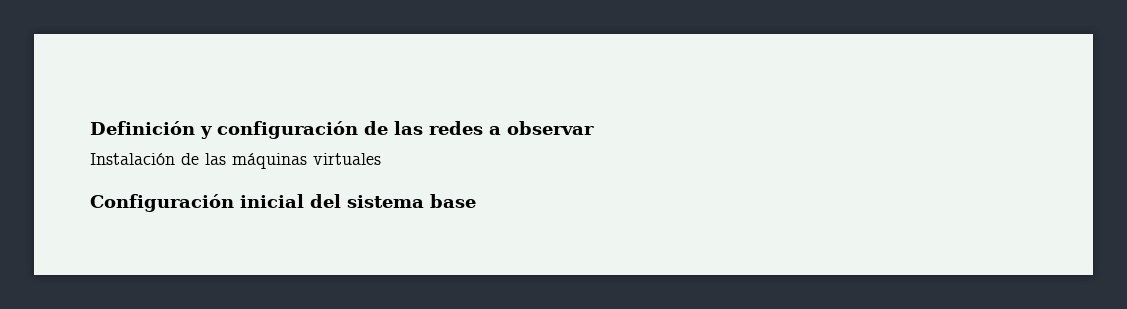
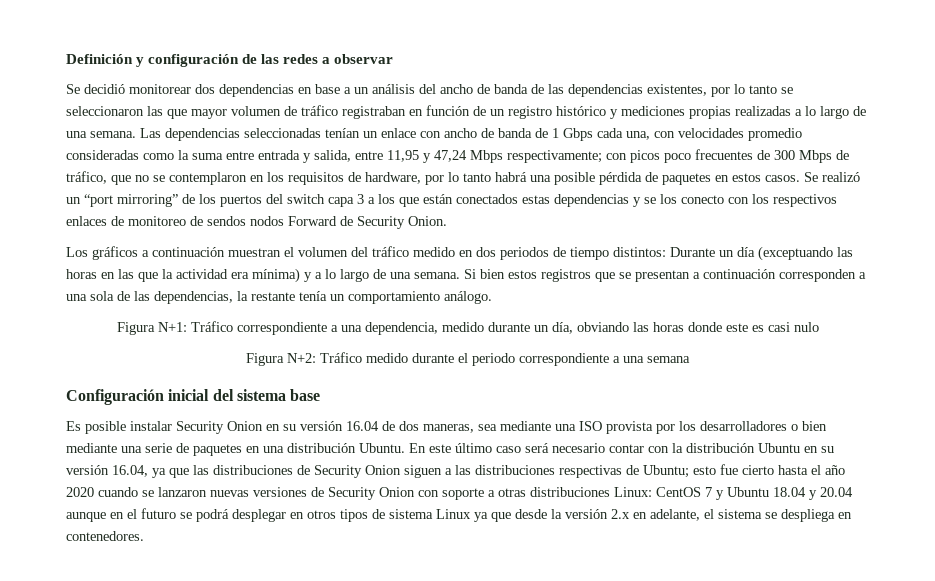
- Instalación de las máquinas virtuales
+ Se decidió monitorear dos dependencias en base a un análisis del ancho de banda de las dependencias existentes, por lo tanto se seleccionaron las que mayor volumen de tráfico registraban en función de un registro histórico y mediciones propias realizadas a lo largo de una semana. Las dependencias seleccionadas tenían un enlace con ancho de banda de 1 Gbps cada una, con velocidades promedio consideradas como la suma entre entrada y salida, entre 11,95 y 47,24 Mbps respectivamente; con picos poco frecuentes de 300 Mbps de tráfico, que no se contemplaron en los requisitos de hardware, por lo tanto habrá una posible pérdida de paquetes en estos casos. Se realizó un “port mirroring” de los puertos del switch capa 3 a los que están conectados estas dependencias y se los conecto con los respectivos enlaces de monitoreo de sendos nodos Forward de Security Onion.
+ Los gráficos a continuación muestran el volumen del tráfico medido en dos periodos de tiempo distintos: Durante un día (exceptuando las horas en las que la actividad era mínima) y a lo largo de una semana. Si bien estos registros que se presentan a continuación corresponden a una sola de las dependencias, la restante tenía un comportamiento análogo.
+ Figura N+1: Tráfico correspondiente a una dependencia, medido durante un día, obviando las horas donde este es casi nulo
+ Figura N+2: Tráfico medido durante el periodo correspondiente a una semana
+ Es posible instalar Security Onion en su versión 16.04 de dos maneras, sea mediante una ISO provista por los desarrolladores o bien mediante una serie de paquetes en una distribución Ubuntu. En este último caso será necesario contar con la distribución Ubuntu en su versión 16.04, ya que las distribuciones de Security Onion siguen a las distribuciones respectivas de Ubuntu; esto fue cierto hasta el año 2020 cuando se lanzaron nuevas versiones de Security Onion con soporte a otras distribuciones Linux: CentOS 7 y Ubuntu 18.04 y 20.04 aunque en el futuro se podrá desplegar en otros tipos de sistema Linux ya que desde la versión 2.x en adelante, el sistema se despliega en contenedores.

